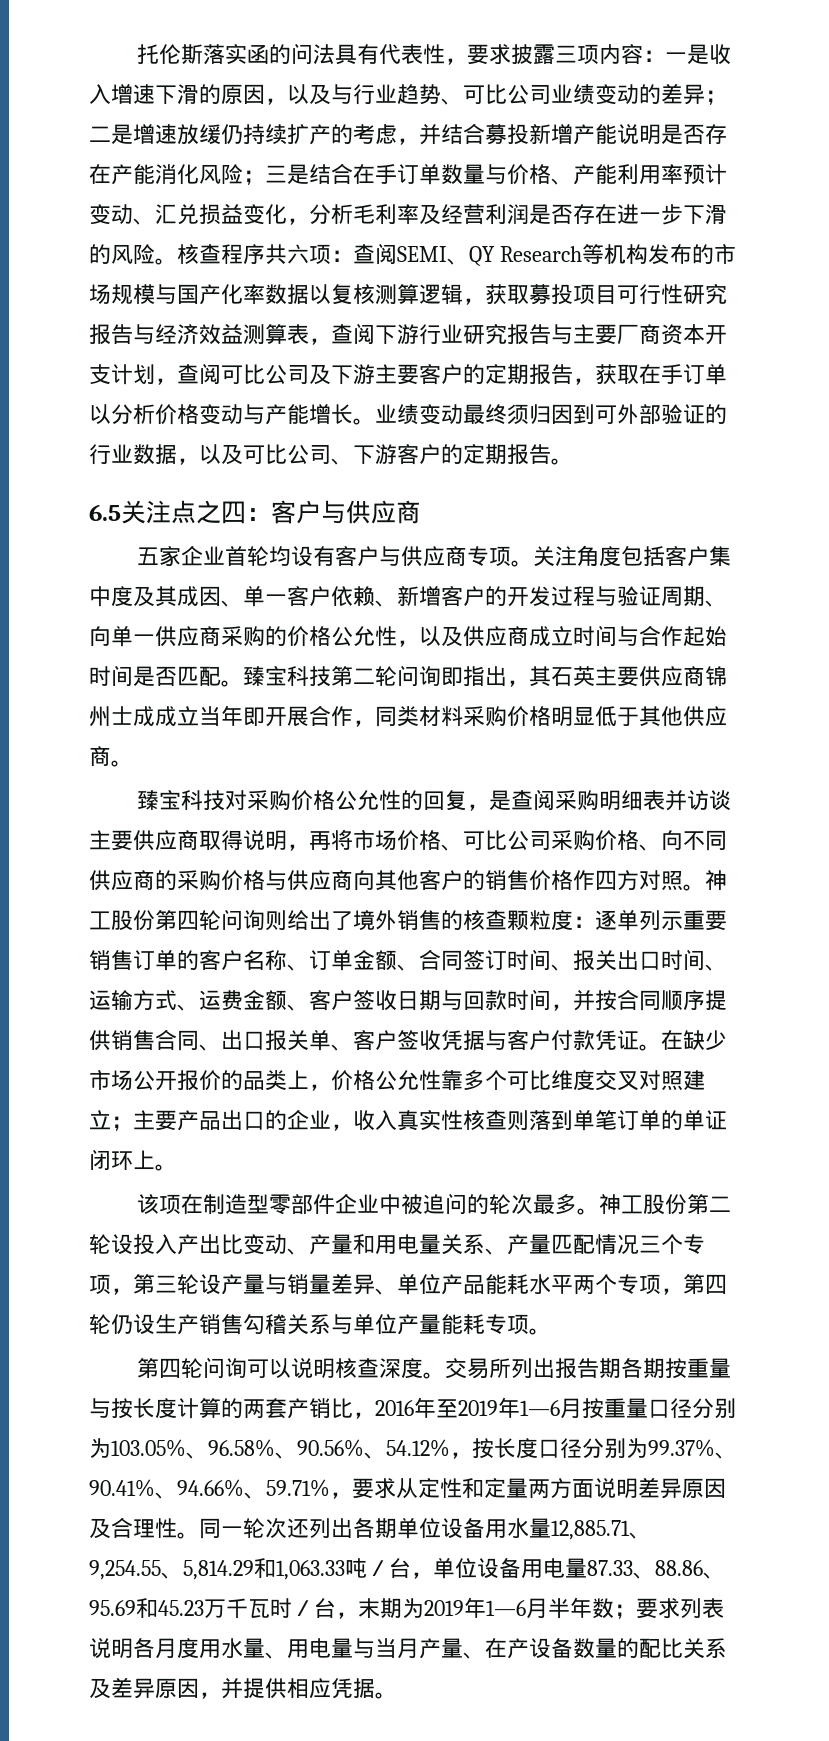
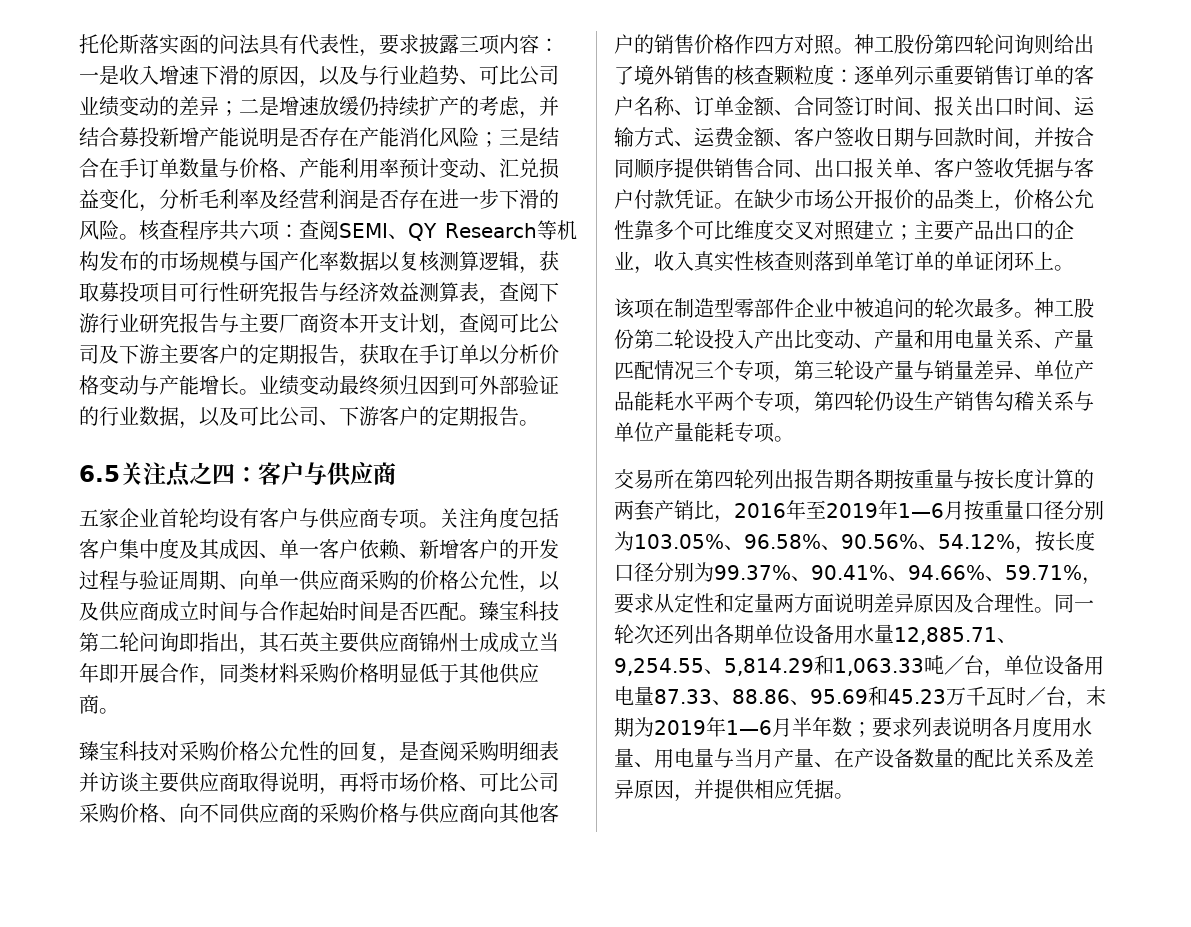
- 第四轮问询可以说明核查深度。交易所列出报告期各期按重量与按长度计算的两套产销比，2016年至2019年1—6月按重量口径分别为103.05%、96.58%、90.56%、54.12%，按长度口径分别为99.37%、90.41%、94.66%、59.71%，要求从定性和定量两方面说明差异原因及合理性。
+ 交易所在第四轮列出报告期各期按重量与按长度计算的两套产销比，2016年至2019年1—6月按重量口径分别为103.05%、96.58%、90.56%、54.12%，按长度口径分别为99.37%、90.41%、94.66%、59.71%，要求从定性和定量两方面说明差异原因及合理性。

